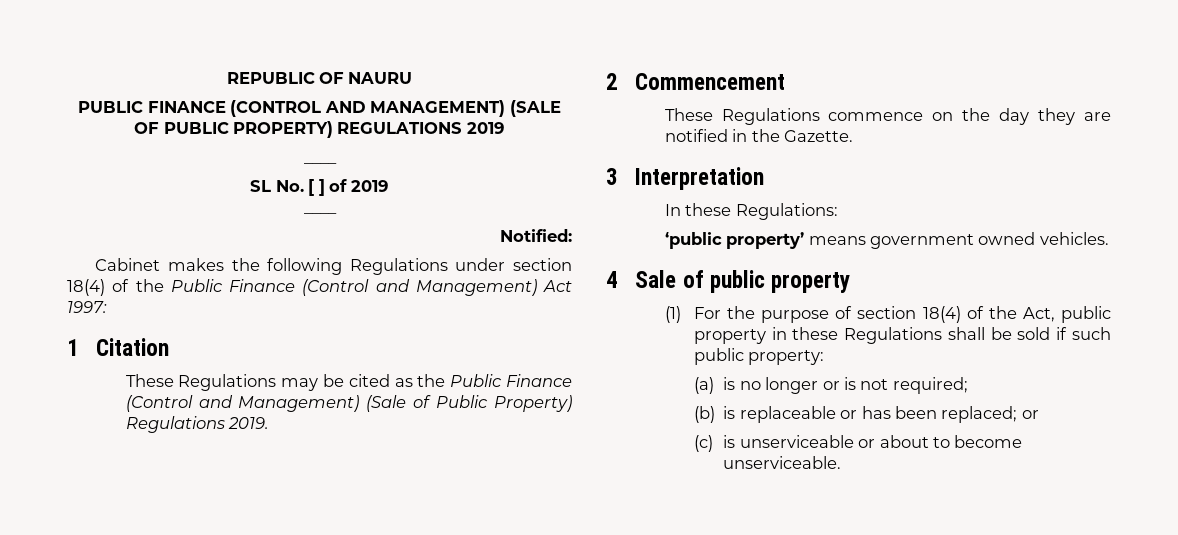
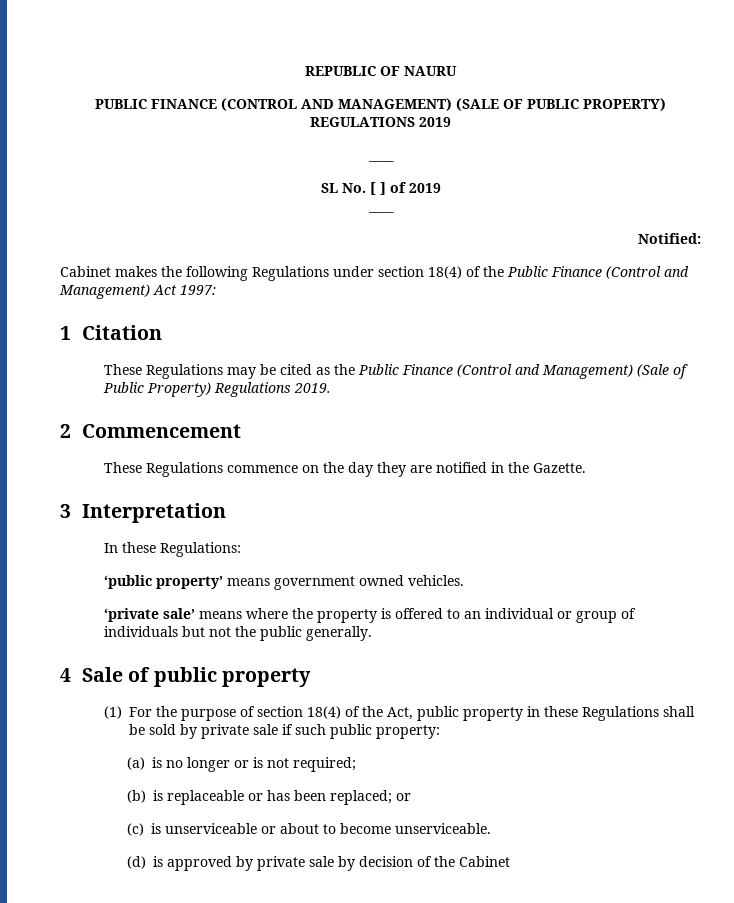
+ ‘private sale’ means where the property is offered to an individual or group of individuals but not the public generally.
- (1) For the purpose of section 18(4) of the Act, public property in these Regulations shall be sold if such public property:
+ (1) For the purpose of section 18(4) of the Act, public property in these Regulations shall be sold by private sale if such public property:
+ (d) is approved by private sale by decision of the Cabinet

